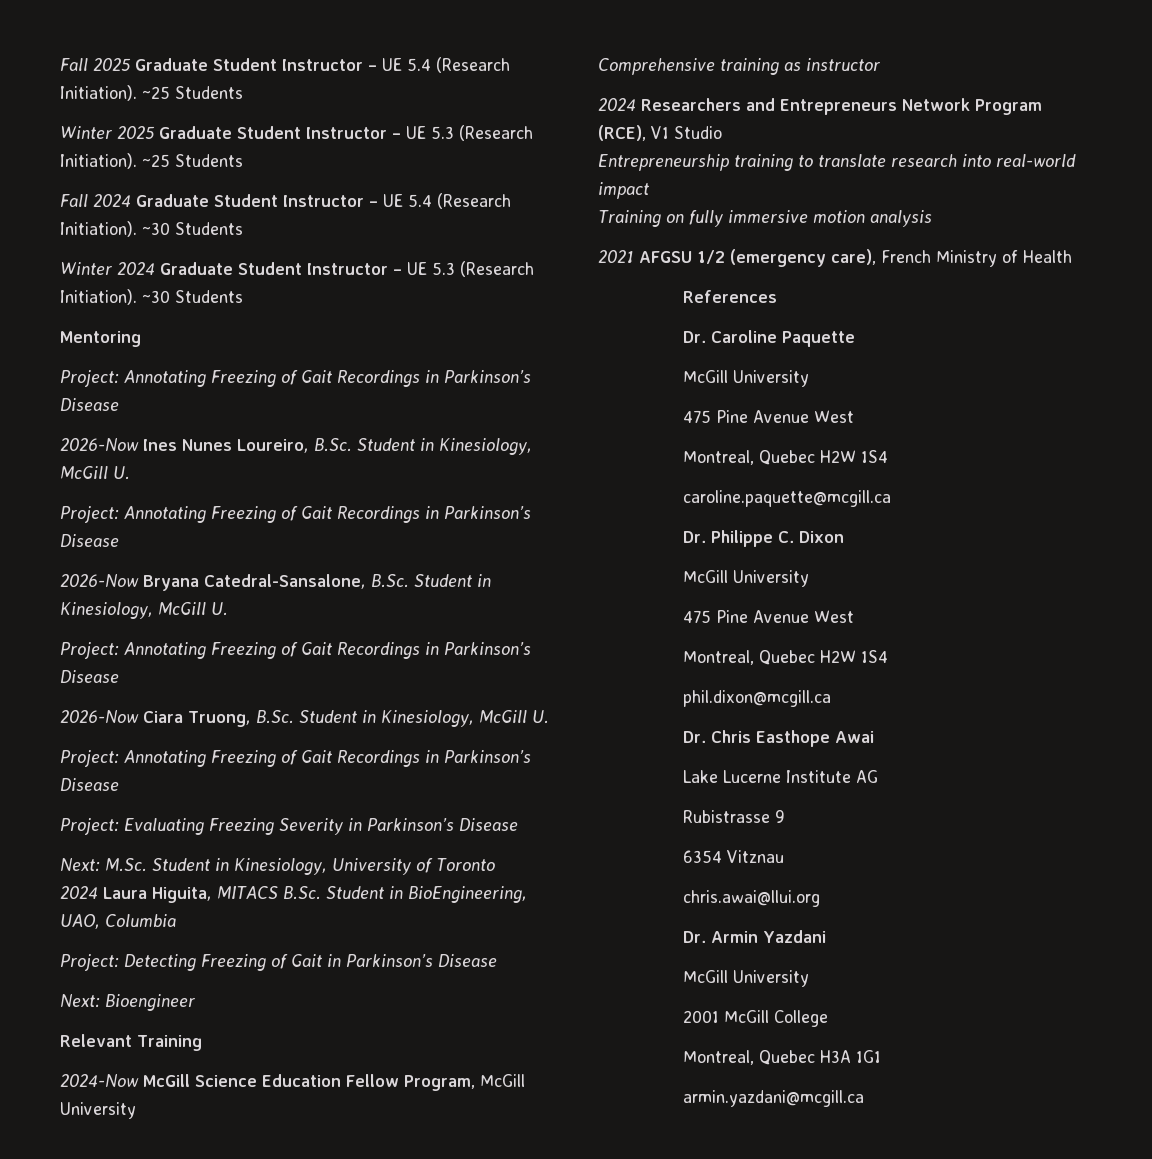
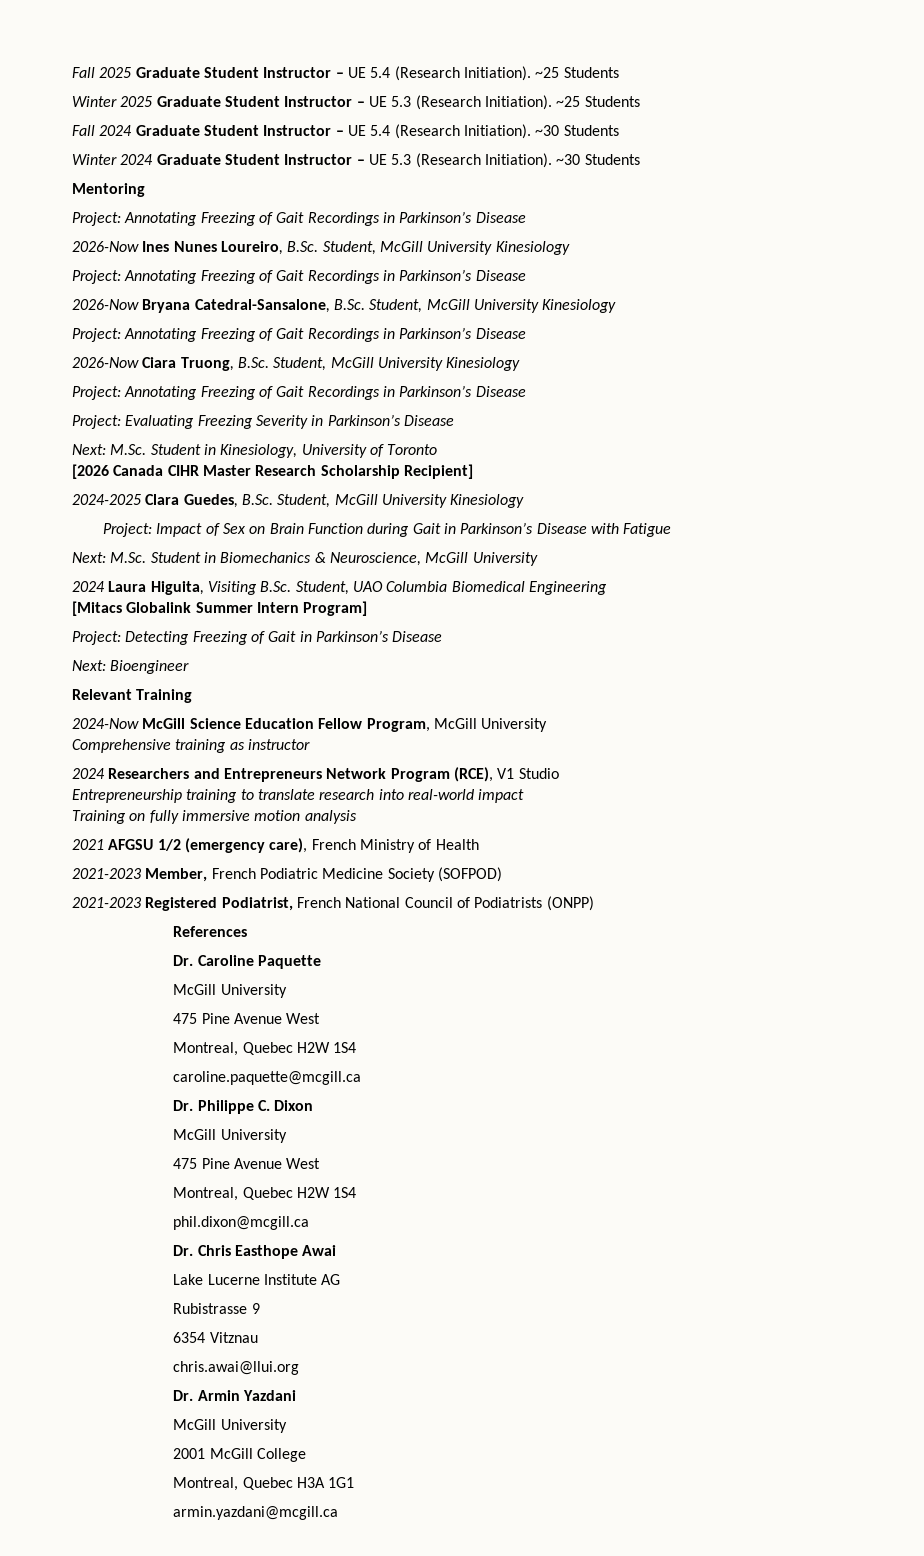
- 2026-Now Ines Nunes Loureiro, B.Sc. Student in Kinesiology, McGill U.
+ 2026-Now Ines Nunes Loureiro, B.Sc. Student, McGill University Kinesiology
- 2026-Now Bryana Catedral-Sansalone, B.Sc. Student in Kinesiology, McGill U.
+ 2026-Now Bryana Catedral-Sansalone, B.Sc. Student, McGill University Kinesiology
- 2026-Now Ciara Truong, B.Sc. Student in Kinesiology, McGill U.
+ 2026-Now Ciara Truong, B.Sc. Student, McGill University Kinesiology
- 2024 Laura Higuita, MITACS B.Sc. Student in BioEngineering, UAO, Columbia
+ [2026 Canada CIHR Master Research Scholarship Recipient]
+ 2024-2025 Clara Guedes, B.Sc. Student, McGill University Kinesiology
+ Project: Impact of Sex on Brain Function during Gait in Parkinson’s Disease with Fatigue
+ Next: M.Sc. Student in Biomechanics & Neuroscience, McGill University
+ 2024 Laura Higuita, Visiting B.Sc. Student, UAO Columbia Biomedical Engineering
+ [Mitacs Globalink Summer Intern Program]
+ 2021-2023 Member, French Podiatric Medicine Society (SOFPOD)
+ 2021-2023 Registered Podiatrist, French National Council of Podiatrists (ONPP)

